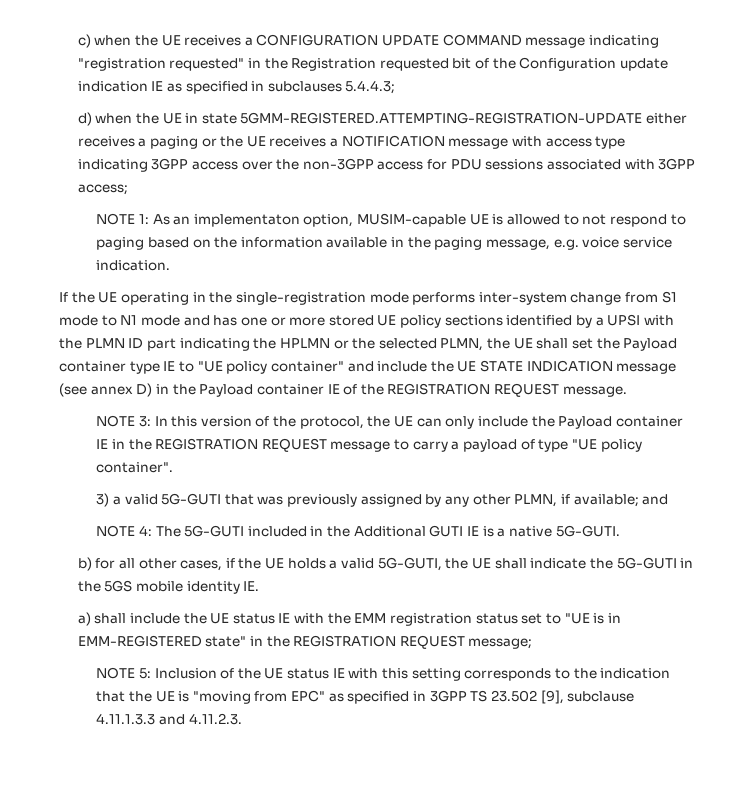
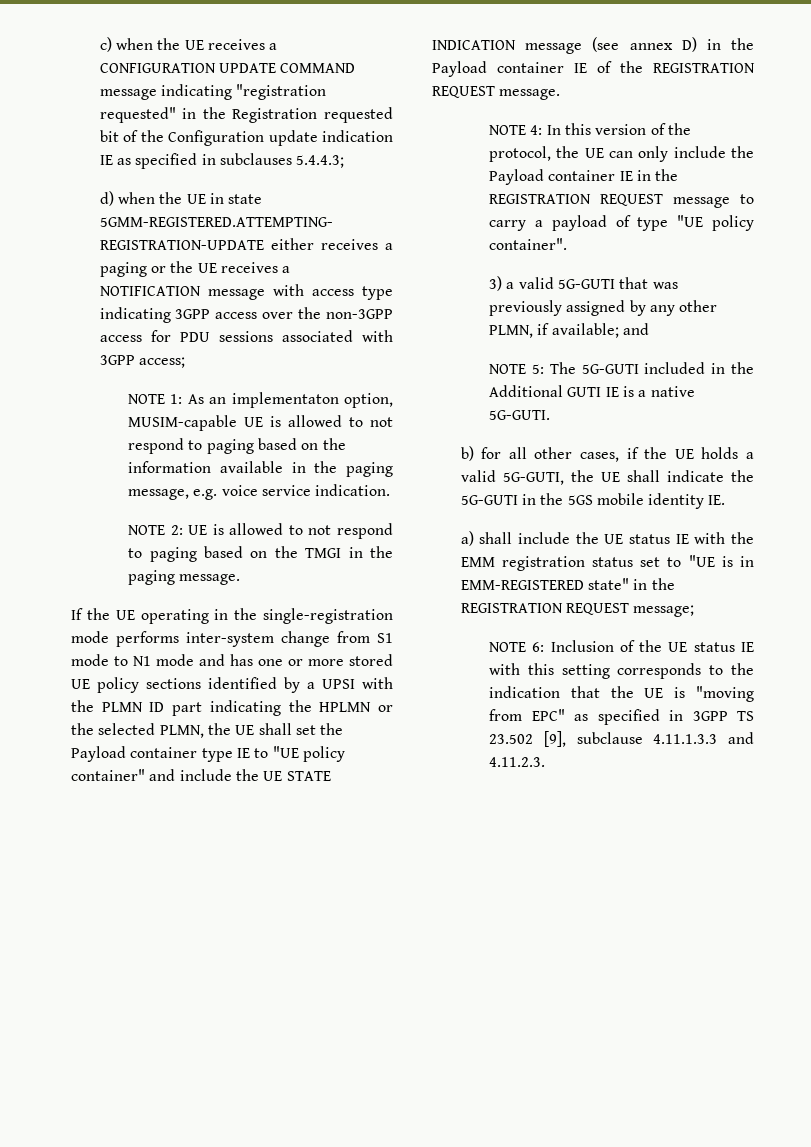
+ NOTE 2: UE is allowed to not respond to paging based on the TMGI in the paging message.
- NOTE 3: In this version of the protocol, the UE can only include the Payload container IE in the REGISTRATION REQUEST message to carry a payload of type "UE policy container".
+ NOTE 4: In this version of the protocol, the UE can only include the Payload container IE in the REGISTRATION REQUEST message to carry a payload of type "UE policy container".
- NOTE 4: The 5G-GUTI included in the Additional GUTI IE is a native 5G-GUTI.
+ NOTE 5: The 5G-GUTI included in the Additional GUTI IE is a native 5G-GUTI.
- NOTE 5: Inclusion of the UE status IE with this setting corresponds to the indication that the UE is "moving from EPC" as specified in 3GPP TS 23.502 [9], subclause 4.11.1.3.3 and 4.11.2.3.
+ NOTE 6: Inclusion of the UE status IE with this setting corresponds to the indication that the UE is "moving from EPC" as specified in 3GPP TS 23.502 [9], subclause 4.11.1.3.3 and 4.11.2.3.

